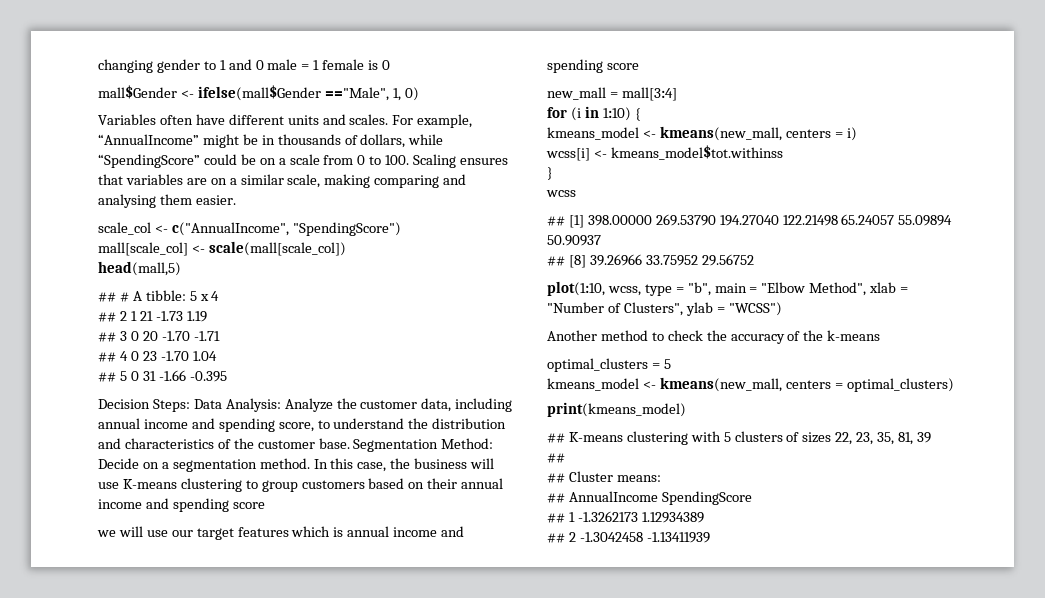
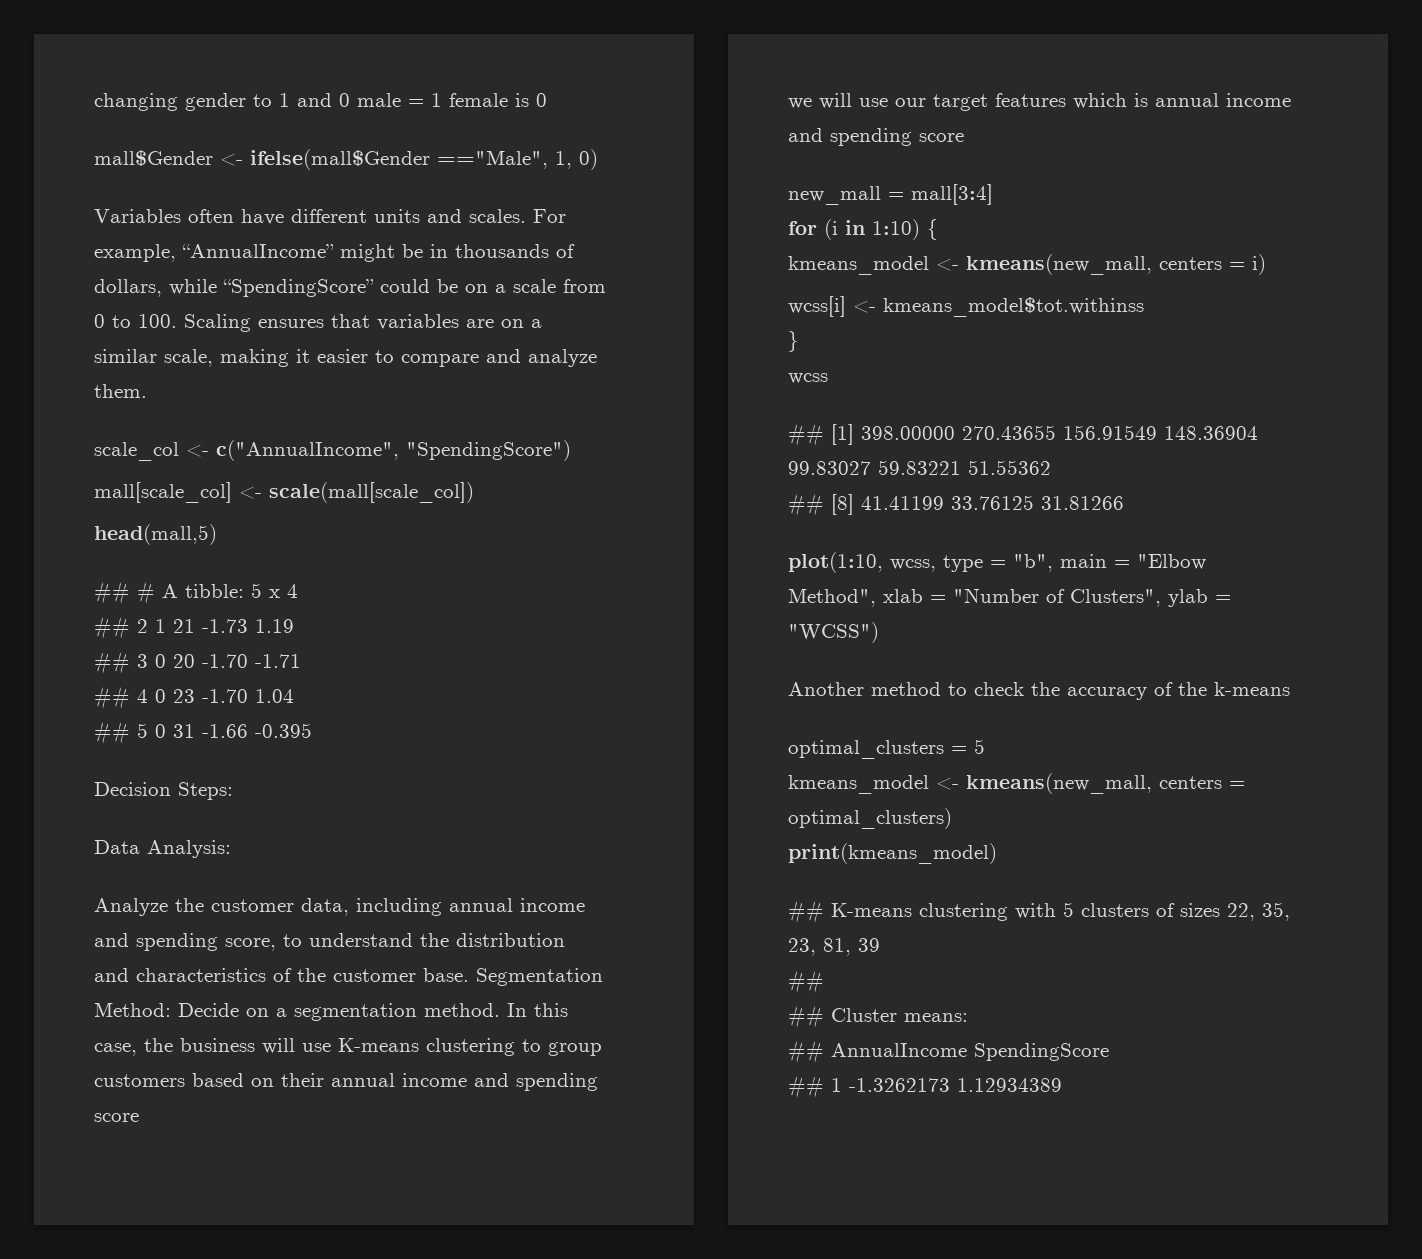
- For example, “AnnualIncome” might be in thousands of dollars, while “SpendingScore” could be on a scale from 0 to 100. Scaling ensures that variables are on a similar scale, making comparing and analysing them easier.
+ For example, “AnnualIncome” might be in thousands of dollars, while “SpendingScore” could be on a scale from 0 to 100. Scaling ensures that variables are on a similar scale, making it easier to compare and analyze them.
- Decision Steps: Data Analysis: Analyze the customer data, including annual income and spending score, to understand the distribution and characteristics of the customer base.
+ Decision Steps:
+ Data Analysis:
+ Analyze the customer data, including annual income and spending score, to understand the distribution and characteristics of the customer base.
- ## [1] 398.00000 269.53790 194.27040 122.21498 65.24057 55.09894 50.90937
+ ## [1] 398.00000 270.43655 156.91549 148.36904 99.83027 59.83221 51.55362
- ## [8] 39.26966 33.75952 29.56752
+ ## [8] 41.41199 33.76125 31.81266
- ## K-means clustering with 5 clusters of sizes 22, 23, 35, 81, 39
+ ## K-means clustering with 5 clusters of sizes 22, 35, 23, 81, 39
- ## 2 -1.3042458 -1.13411939

